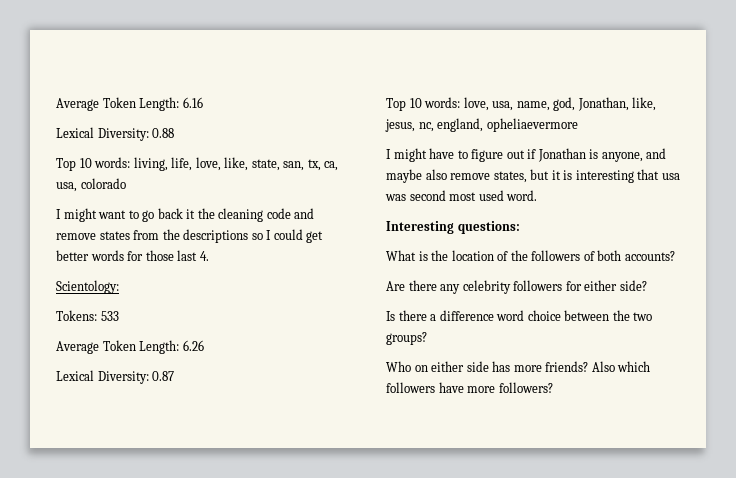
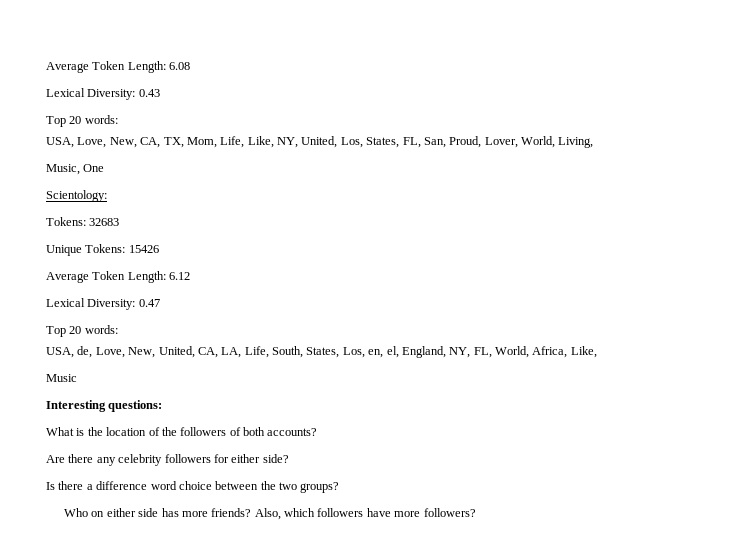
- Average Token Length: 6.16
- Lexical Diversity: 0.88
- Top 10 words: living, life, love, like, state, san, tx, ca, usa, colorado
- I might want to go back it the cleaning code and remove states from the descriptions so I could get better words for those last 4.
+ Average Token Length: 6.08
+ Lexical Diversity: 0.43
+ Top 20 words:
+ USA, Love, New, CA, TX, Mom, Life, Like, NY, United, Los, States, FL, San, Proud, Lover, World, Living,
+ Music, One
  Scientology:
- Tokens: 533
- Average Token Length: 6.26
- Lexical Diversity: 0.87
- Top 10 words: love, usa, name, god, Jonathan, like, jesus, nc, england, opheliaevermore
- I might have to figure out if Jonathan is anyone, and maybe also remove states, but it is interesting that usa was second most used word.
+ Tokens: 32683
+ Unique Tokens: 15426
+ Average Token Length: 6.12
+ Lexical Diversity: 0.47
+ Top 20 words:
+ USA, de, Love, New, United, CA, LA, Life, South, States, Los, en, el, England, NY, FL, World, Africa, Like,
+ Music
- Also which followers have more followers?
+ Also, which followers have more followers?

